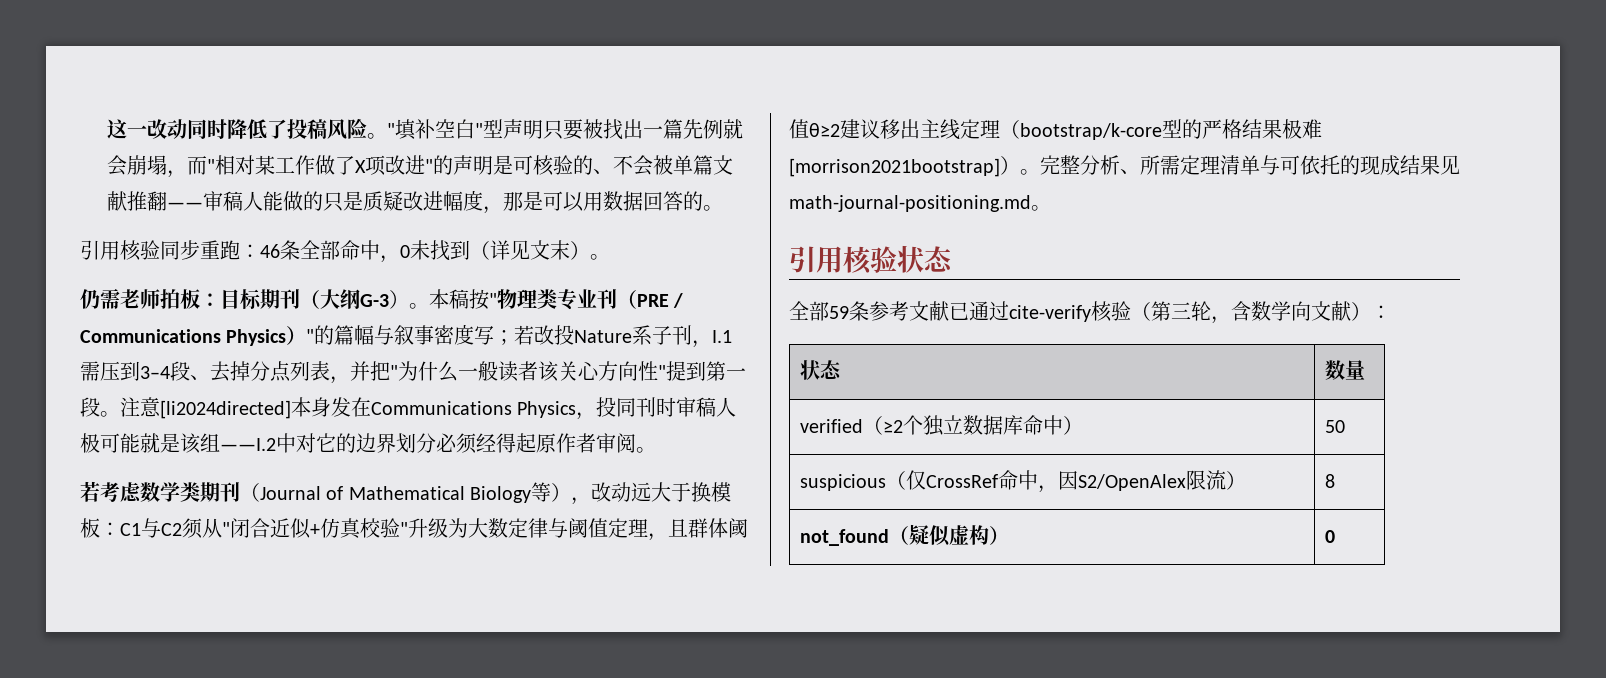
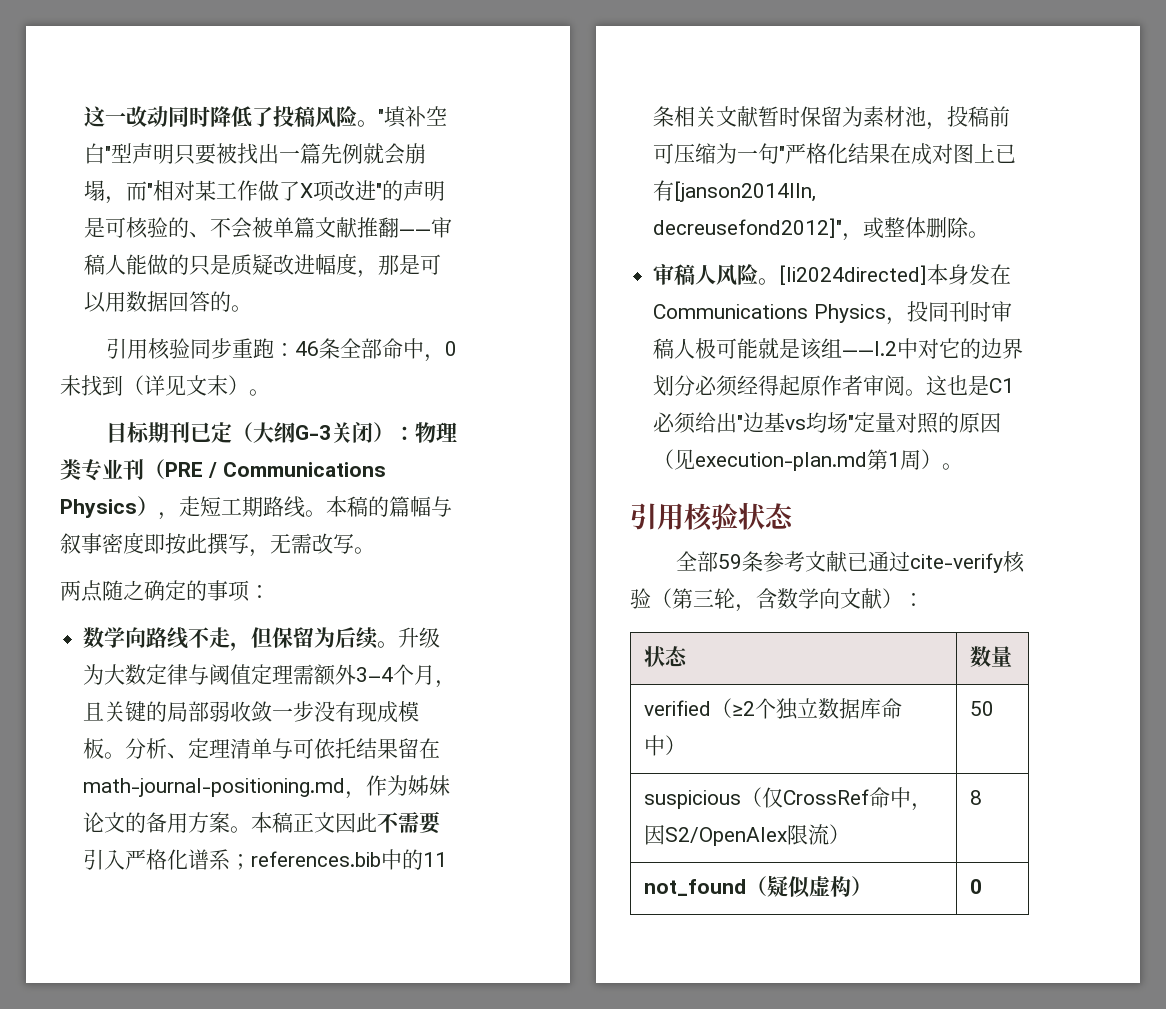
- 仍需老师拍板：目标期刊（大纲G-3）。本稿按"物理类专业刊（PRE / Communications Physics）"的篇幅与叙事密度写；若改投Nature系子刊，I.1需压到3–4段、去掉分点列表，并把"为什么一般读者该关心方向性"提到第一段。注意[li2024directed]本身发在Communications Physics，投同刊时审稿人极可能就是该组——I.2中对它的边界划分必须经得起原作者审阅。
- 若考虑数学类期刊（Journal of Mathematical Biology等），改动远大于换模板：C1与C2须从"闭合近似+仿真校验"升级为大数定律与阈值定理，且群体阈值θ≥2建议移出主线定理（bootstrap/k-core型的严格结果极难[morrison2021bootstrap]）。完整分析、所需定理清单与可依托的现成结果见math-journal-positioning.md。
+ 目标期刊已定（大纲G-3关闭）：物理类专业刊（PRE / Communications Physics），走短工期路线。本稿的篇幅与叙事密度即按此撰写，无需改写。
+ 两点随之确定的事项：
+ 数学向路线不走，但保留为后续。升级为大数定律与阈值定理需额外3–4个月，且关键的局部弱收敛一步没有现成模板。分析、定理清单与可依托结果留在math-journal-positioning.md，作为姊妹论文的备用方案。本稿正文因此不需要引入严格化谱系；references.bib中的11条相关文献暂时保留为素材池，投稿前可压缩为一句"严格化结果在成对图上已有[janson2014lln, decreusefond2012]"，或整体删除。
+ 审稿人风险。[li2024directed]本身发在Communications Physics，投同刊时审稿人极可能就是该组——I.2中对它的边界划分必须经得起原作者审阅。这也是C1必须给出"边基vs均场"定量对照的原因（见execution-plan.md第1周）。

